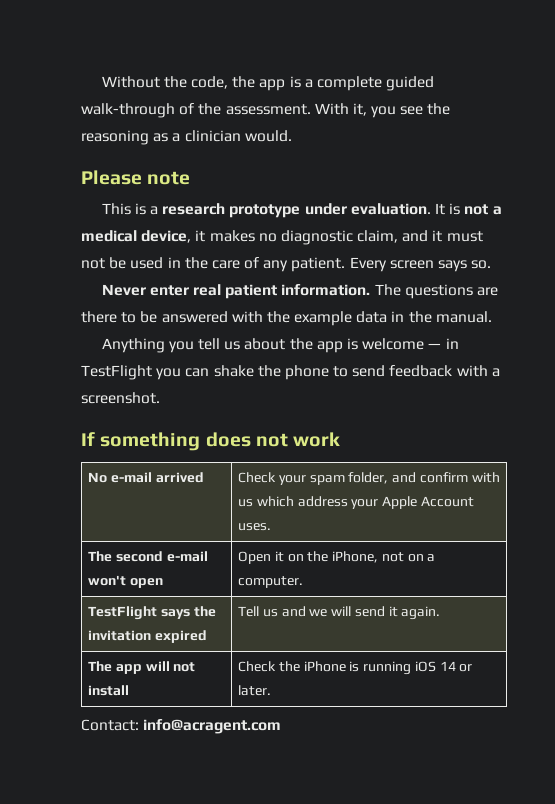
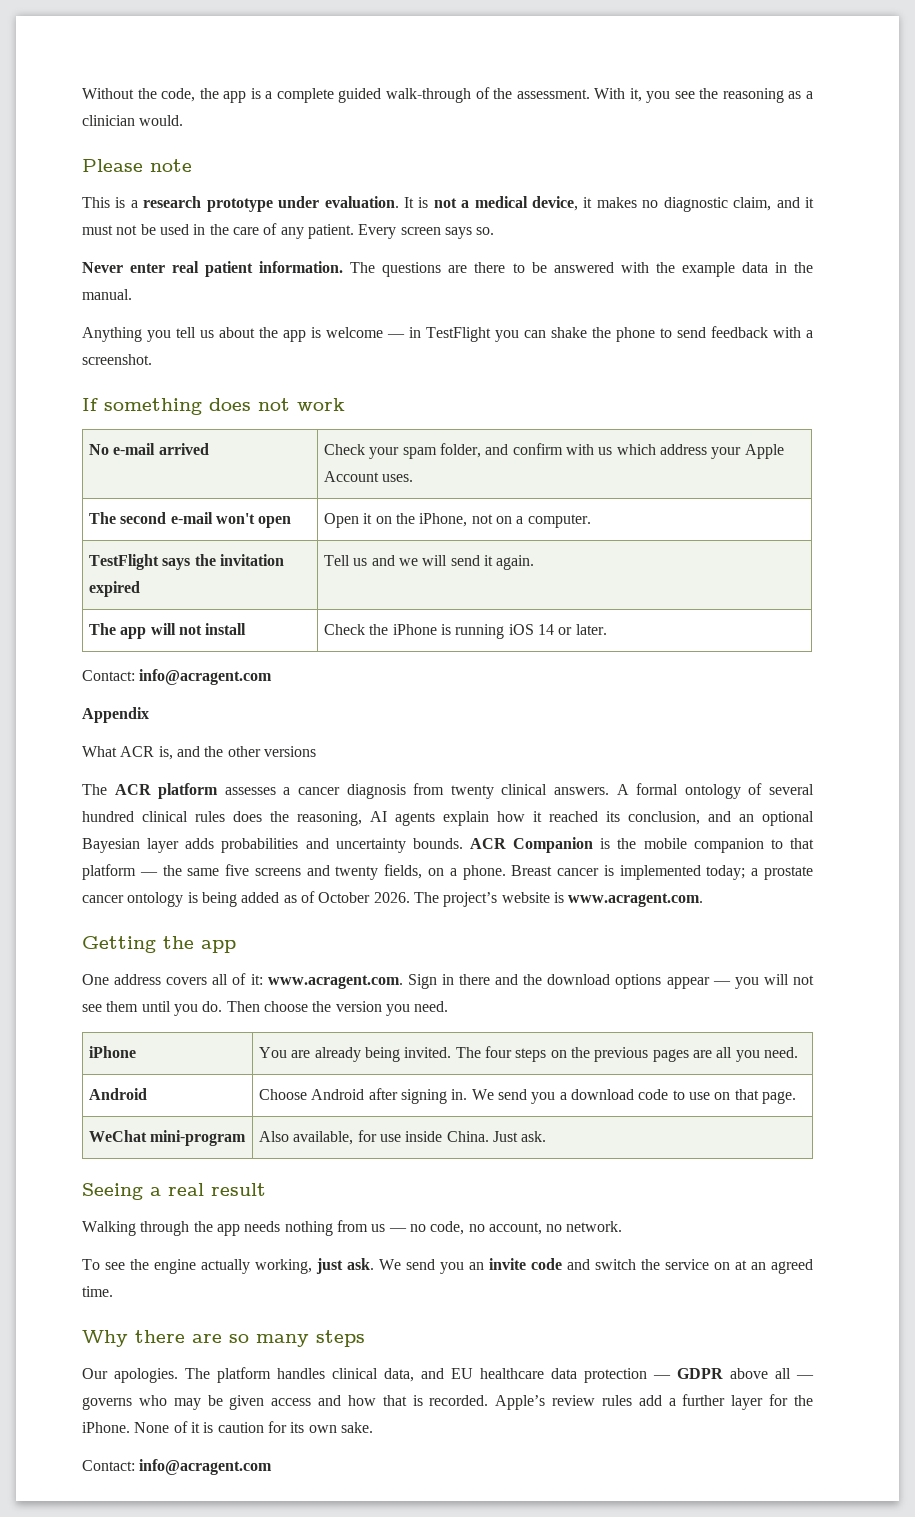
+ Appendix
+ What ACR is, and the other versions
+ The ACR platform assesses a cancer diagnosis from twenty clinical answers. A formal ontology of several hundred clinical rules does the reasoning, AI agents explain how it reached its conclusion, and an optional Bayesian layer adds probabilities and uncertainty bounds. ACR Companion is the mobile companion to that platform — the same five screens and twenty fields, on a phone. Breast cancer is implemented today; a prostate cancer ontology is being added as of October 2026. The project’s website is www.acragent.com.
+ Getting the app
+ One address covers all of it: www.acragent.com. Sign in there and the download options appear — you will not see them until you do. Then choose the version you need.
+ iPhone | You are already being invited. The four steps on the previous pages are all you need.
+ Android | Choose Android after signing in. We send you a download code to use on that page.
+ WeChat mini-program | Also available, for use inside China. Just ask.
+ Seeing a real result
+ Walking through the app needs nothing from us — no code, no account, no network.
+ To see the engine actually working, just ask. We send you an invite code and switch the service on at an agreed time.
+ Why there are so many steps
+ Our apologies. The platform handles clinical data, and EU healthcare data protection — GDPR above all — governs who may be given access and how that is recorded. Apple’s review rules add a further layer for the iPhone. None of it is caution for its own sake.
+ Contact: info@acragent.com

